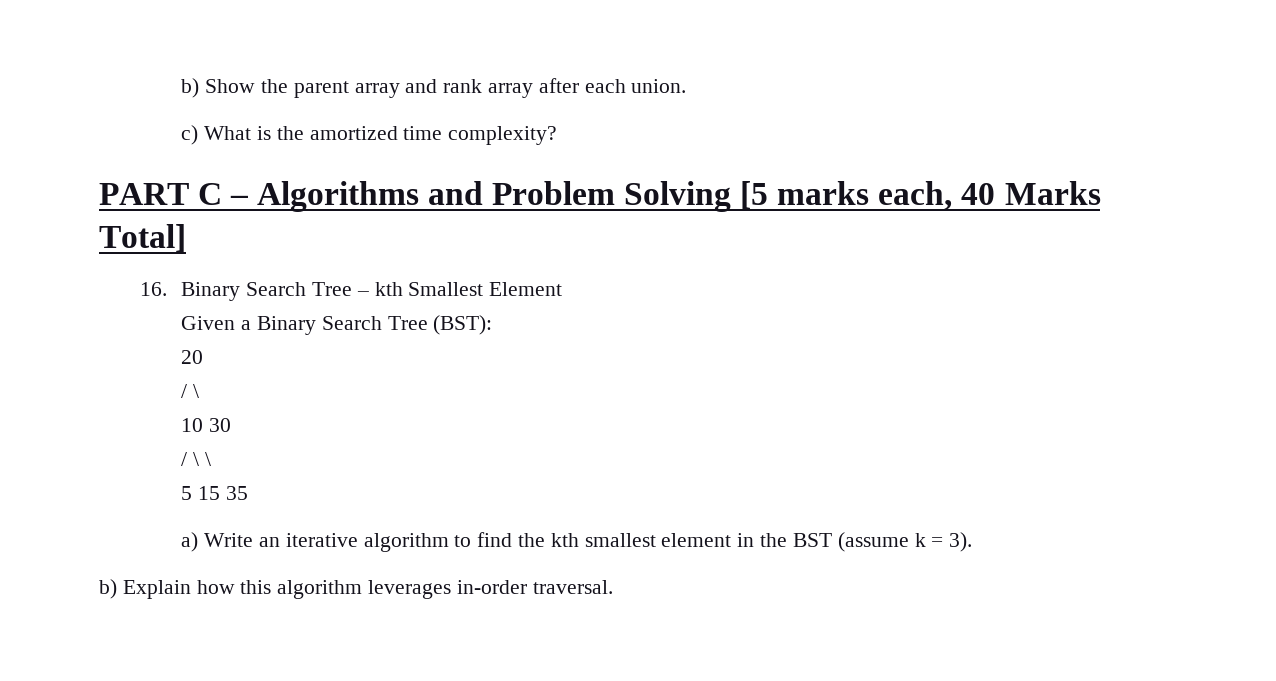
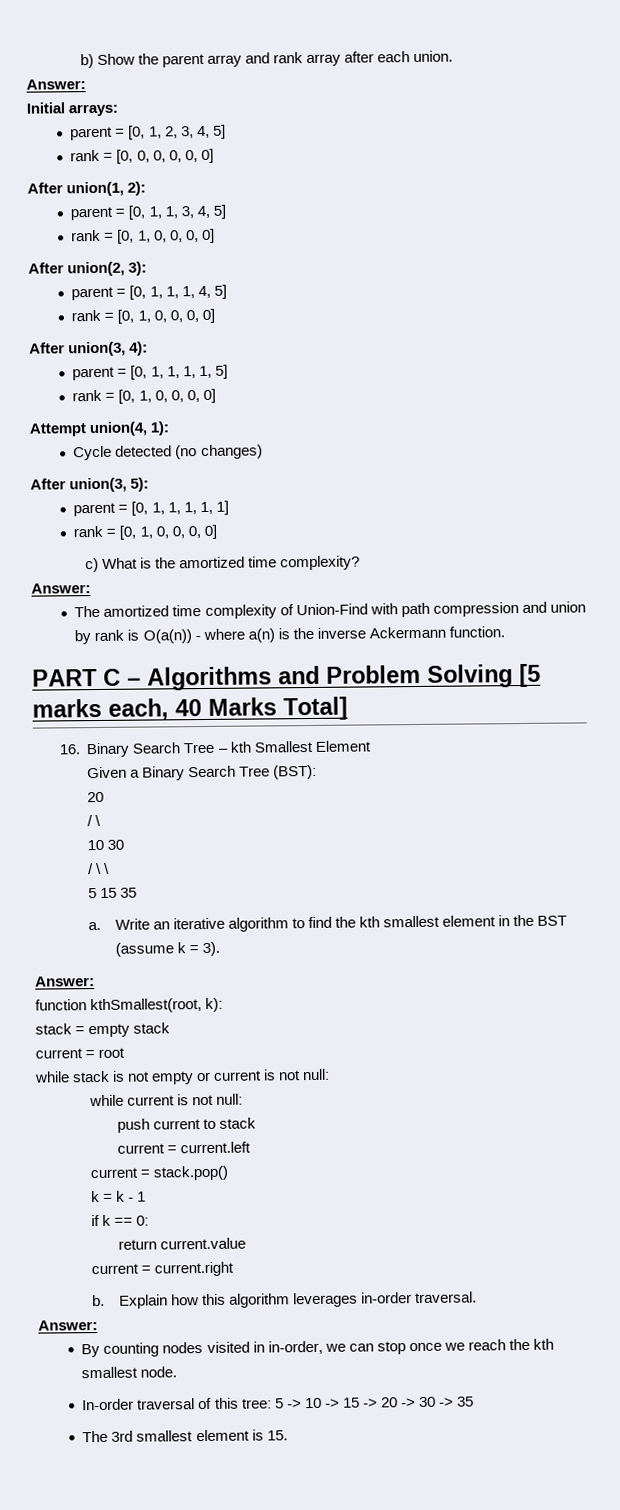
  b) Show the parent array and rank array after each union.
+ Answer:
+ Initial arrays:
+ parent = [0, 1, 2, 3, 4, 5]
+ rank = [0, 0, 0, 0, 0, 0]
+ After union(1, 2):
+ parent = [0, 1, 1, 3, 4, 5]
+ rank = [0, 1, 0, 0, 0, 0]
+ After union(2, 3):
+ parent = [0, 1, 1, 1, 4, 5]
+ rank = [0, 1, 0, 0, 0, 0]
+ After union(3, 4):
+ parent = [0, 1, 1, 1, 1, 5]
+ rank = [0, 1, 0, 0, 0, 0]
+ Attempt union(4, 1):
+ Cycle detected (no changes)
+ After union(3, 5):
+ parent = [0, 1, 1, 1, 1, 1]
+ rank = [0, 1, 0, 0, 0, 0]
  c) What is the amortized time complexity?
+ Answer:
+ The amortized time complexity of Union-Find with path compression and union by rank is O(a(n)) - where a(n) is the inverse Ackermann function.
- a) Write an iterative algorithm to find the kth smallest element in the BST (assume k = 3).
- b) Explain how this algorithm leverages in-order traversal.
+ a. Write an iterative algorithm to find the kth smallest element in the BST (assume k = 3).
+ Answer:
+ function kthSmallest(root, k):
+ stack = empty stack
+ current = root
+ while stack is not empty or current is not null:
+ while current is not null:
+ push current to stack
+ current = current.left
+ current = stack.pop()
+ k = k - 1
+ if k == 0:
+ return current.value
+ current = current.right
+ b. Explain how this algorithm leverages in-order traversal.
+ Answer:
+ By counting nodes visited in in-order, we can stop once we reach the kth smallest node.
+ In-order traversal of this tree: 5 -> 10 -> 15 -> 20 -> 30 -> 35
+ The 3rd smallest element is 15.

